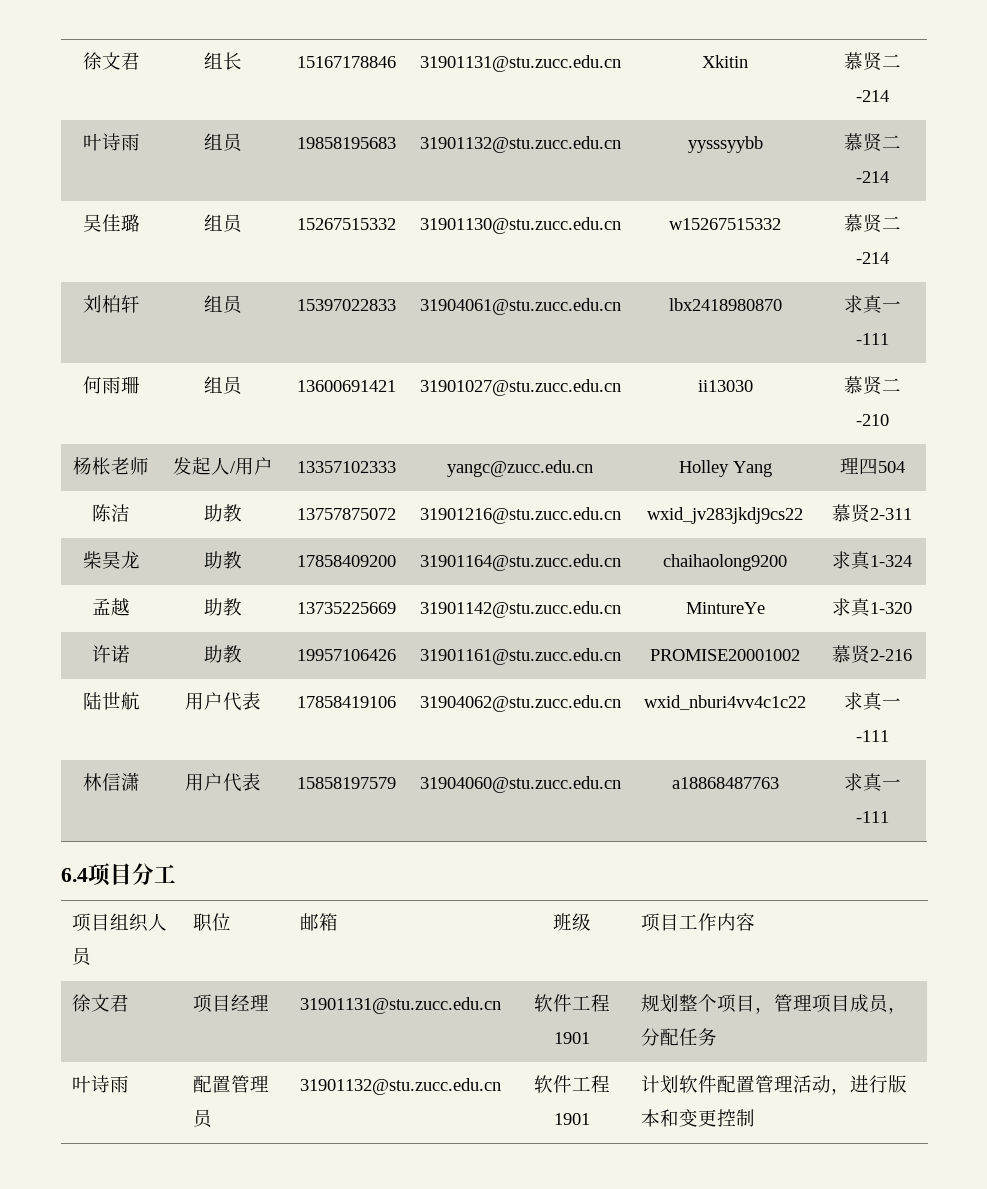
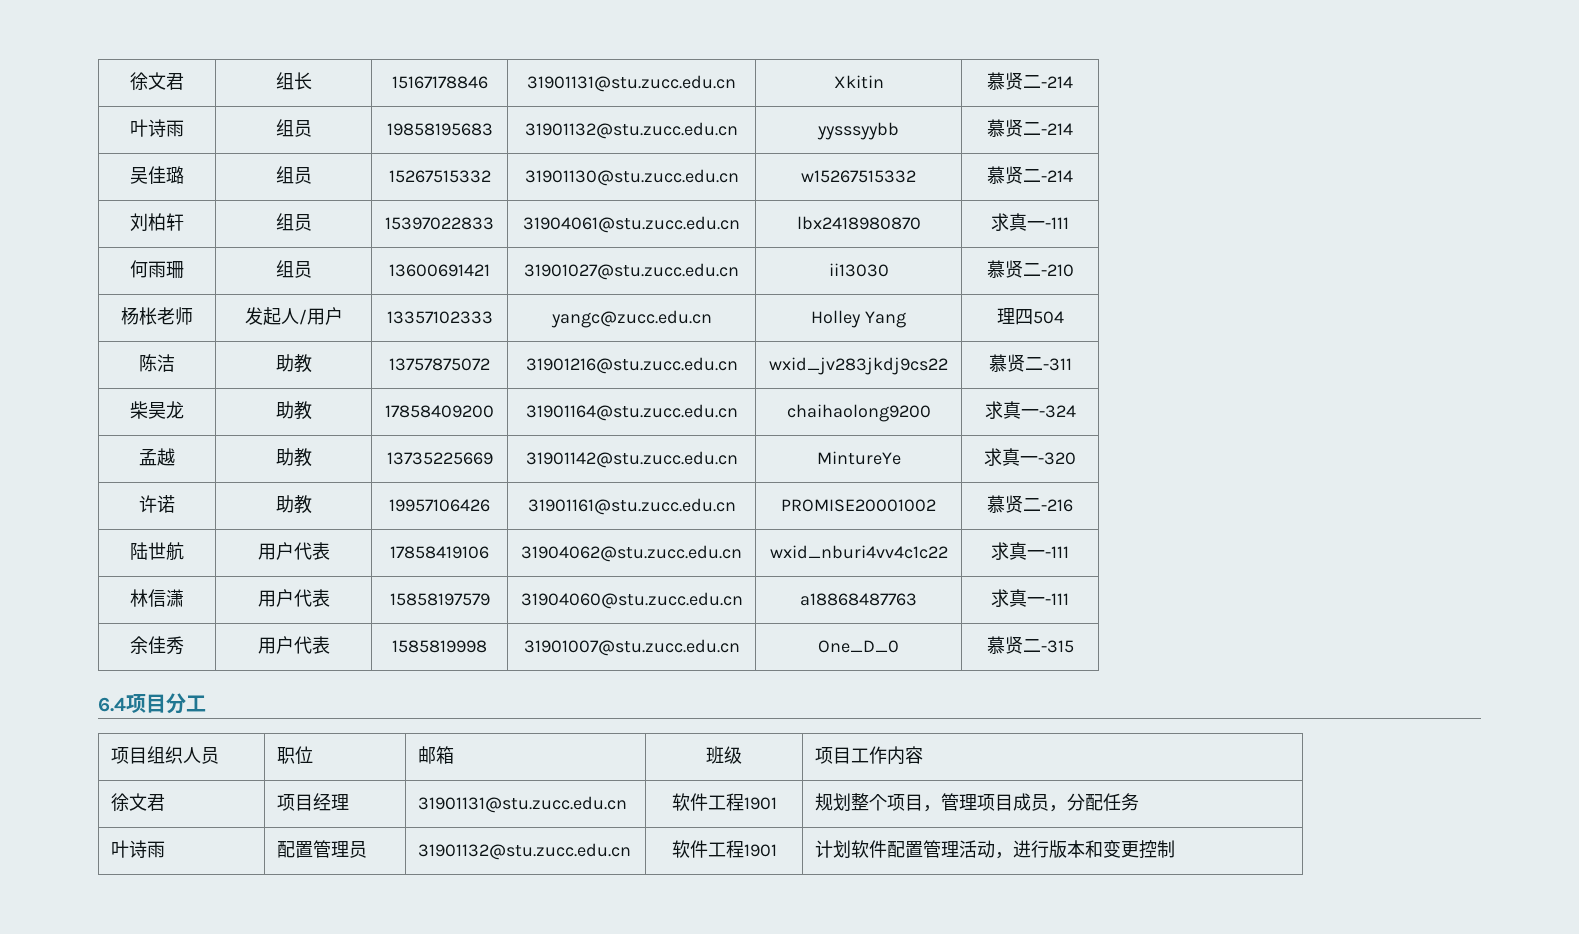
- 陈洁 | 助教 | 13757875072 | 31901216@stu.zucc.edu.cn | wxid_jv283jkdj9cs22 | 慕贤2-311
+ 陈洁 | 助教 | 13757875072 | 31901216@stu.zucc.edu.cn | wxid_jv283jkdj9cs22 | 慕贤二-311
- 柴昊龙 | 助教 | 17858409200 | 31901164@stu.zucc.edu.cn | chaihaolong9200 | 求真1-324
+ 柴昊龙 | 助教 | 17858409200 | 31901164@stu.zucc.edu.cn | chaihaolong9200 | 求真一-324
- 孟越 | 助教 | 13735225669 | 31901142@stu.zucc.edu.cn | MintureYe | 求真1-320
+ 孟越 | 助教 | 13735225669 | 31901142@stu.zucc.edu.cn | MintureYe | 求真一-320
- 许诺 | 助教 | 19957106426 | 31901161@stu.zucc.edu.cn | PROMISE20001002 | 慕贤2-216
+ 许诺 | 助教 | 19957106426 | 31901161@stu.zucc.edu.cn | PROMISE20001002 | 慕贤二-216
+ 余佳秀 | 用户代表 | 1585819998 | 31901007@stu.zucc.edu.cn | One_D_0 | 慕贤二-315

